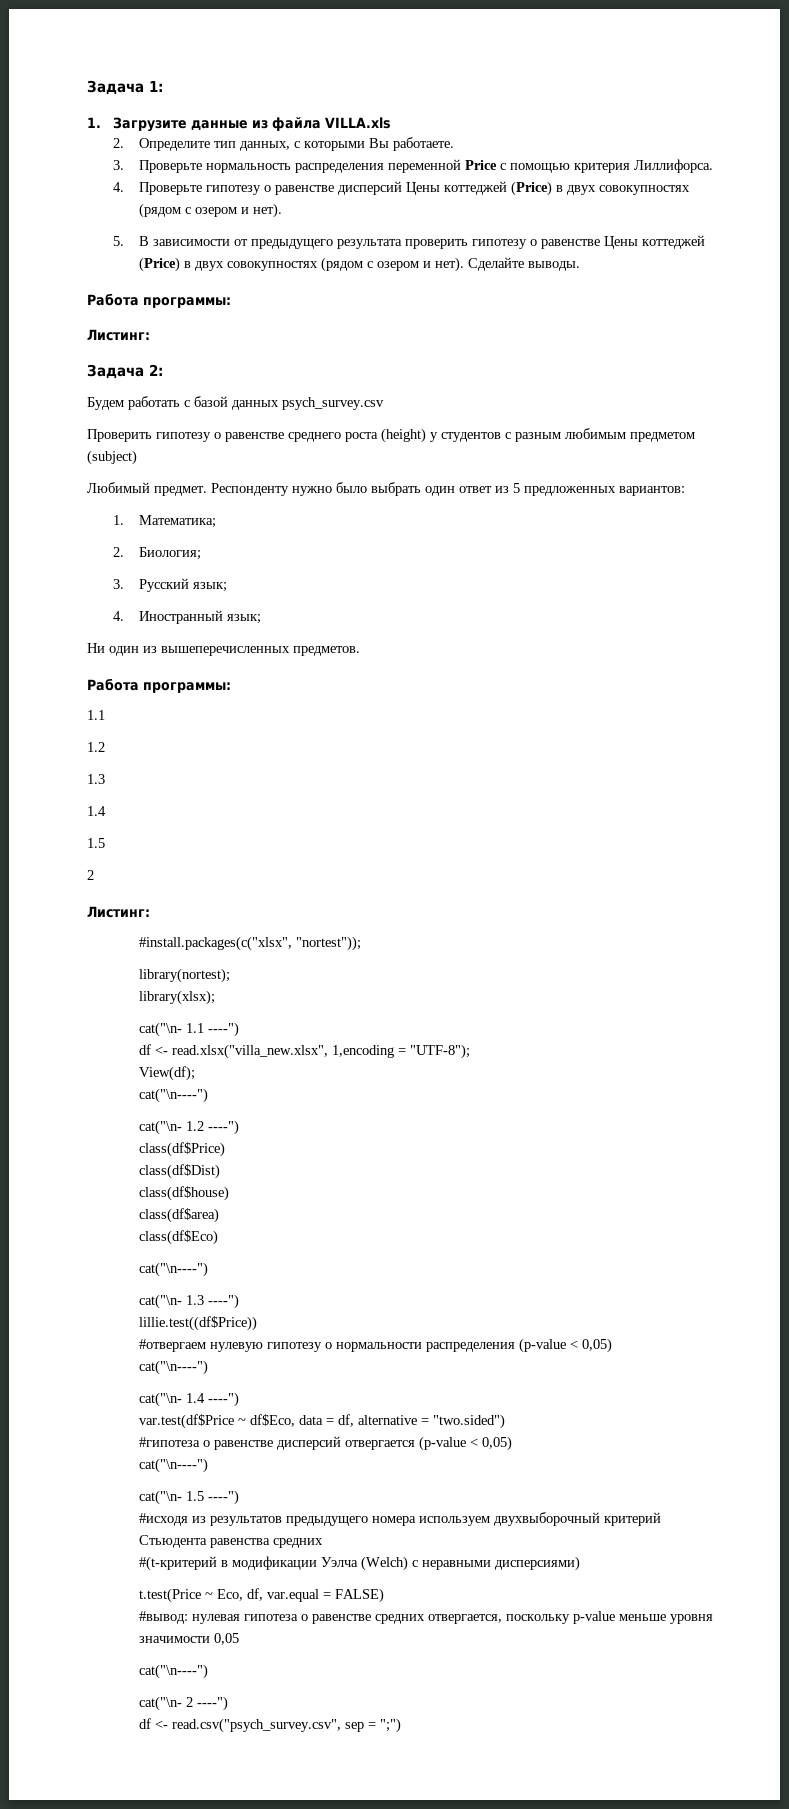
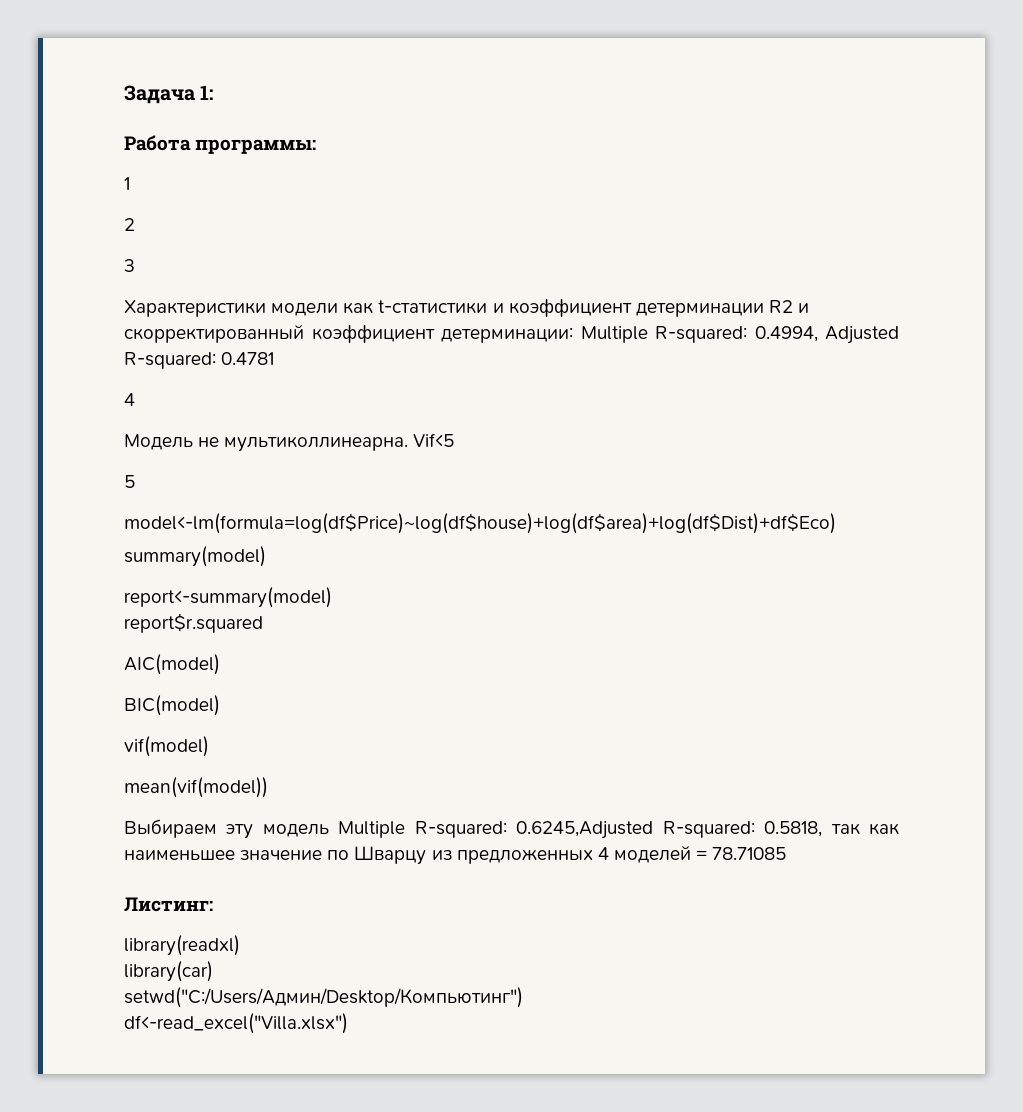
- 1. Загрузите данные из файла VILLA.xls
- 2. Определите тип данных, с которыми Вы работаете.
- 3. Проверьте нормальность распределения переменной Price с помощью критерия Лиллифорса.
- 4. Проверьте гипотезу о равенстве дисперсий Цены коттеджей (Price) в двух совокупностях (рядом с озером и нет).
- 5. В зависимости от предыдущего результата проверить гипотезу о равенстве Цены коттеджей (Price) в двух совокупностях (рядом с озером и нет). Сделайте выводы.
  Работа программы:
+ 1
+ 2
+ 3
+ Характеристики модели как t-статистики и коэффициент детерминации R2 и скорректированный коэффициент детерминации: Multiple R-squared: 0.4994, Adjusted R-squared: 0.4781
+ 4
+ Модель не мультиколлинеарна. Vif<5
+ 5
+ model<-lm(formula=log(df$Price)~log(df$house)+log(df$area)+log(df$Dist)+df$Eco)
+ summary(model)
+ report<-summary(model)
+ report$r.squared
+ AIC(model)
+ BIC(model)
+ vif(model)
+ mean(vif(model))
+ Выбираем эту модель Multiple R-squared: 0.6245,Adjusted R-squared: 0.5818, так как наименьшее значение по Шварцу из предложенных 4 моделей = 78.71085
  Листинг:
- Задача 2:
- Будем работать с базой данных psych_survey.csv
- Проверить гипотезу о равенстве среднего роста (height) у студентов с разным любимым предметом (subject)
- Любимый предмет. Респонденту нужно было выбрать один ответ из 5 предложенных вариантов:
- 1. Математика;
- 2. Биология;
- 3. Русский язык;
- 4. Иностранный язык;
- Ни один из вышеперечисленных предметов.
- Работа программы:
- 1.1
- 1.2
- 1.3
- 1.4
- 1.5
- 2
- Листинг:
- #install.packages(c("xlsx", "nortest"));
- library(nortest);
- library(xlsx);
- cat("\n- 1.1 ----")
- df <- read.xlsx("villa_new.xlsx", 1,encoding = "UTF-8");
- View(df);
- cat("\n----")
- cat("\n- 1.2 ----")
- class(df$Price)
- class(df$Dist)
- class(df$house)
- class(df$area)
- class(df$Eco)
- cat("\n----")
- cat("\n- 1.3 ----")
- lillie.test((df$Price))
- #отвергаем нулевую гипотезу о нормальности распределения (p-value < 0,05)
- cat("\n----")
- cat("\n- 1.4 ----")
- var.test(df$Price ~ df$Eco, data = df, alternative = "two.sided")
- #гипотеза о равенстве дисперсий отвергается (p-value < 0,05)
- cat("\n----")
- cat("\n- 1.5 ----")
- #исходя из результатов предыдущего номера используем двухвыборочный критерий Стьюдента равенства средних
- #(t-критерий в модификации Уэлча (Welch) с неравными дисперсиями)
- t.test(Price ~ Eco, df, var.equal = FALSE)
- #вывод: нулевая гипотеза о равенстве средних отвергается, поскольку p-value меньше уровня значимости 0,05
- cat("\n----")
- cat("\n- 2 ----")
- df <- read.csv("psych_survey.csv", sep = ";")
+ library(readxl)
+ library(car)
+ setwd("C:/Users/Админ/Desktop/Компьютинг")
+ df<-read_excel("Villa.xlsx")

